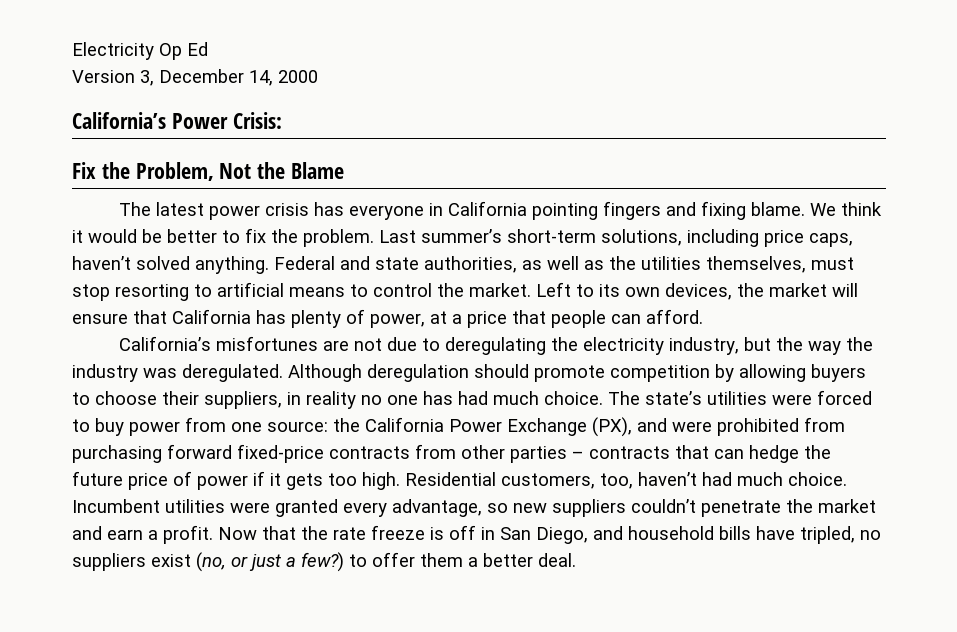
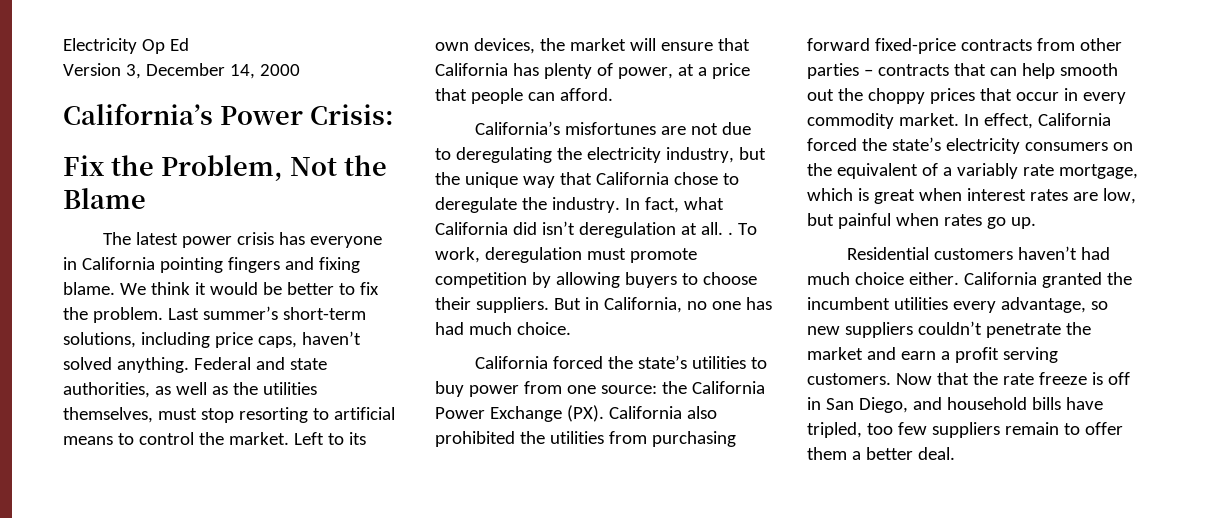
- California’s misfortunes are not due to deregulating the electricity industry, but the way the industry was deregulated. Although deregulation should promote competition by allowing buyers to choose their suppliers, in reality no one has had much choice. The state’s utilities were forced to buy power from one source: the California Power Exchange (PX), and were prohibited from purchasing forward fixed-price contracts from other parties – contracts that can hedge the future price of power if it gets too high. Residential customers, too, haven’t had much choice. Incumbent utilities were granted every advantage, so new suppliers couldn’t penetrate the market and earn a profit.
+ California’s misfortunes are not due to deregulating the electricity industry, but the unique way that California chose to deregulate the industry. In fact, what California did isn’t deregulation at all. . To work, deregulation must promote competition by allowing buyers to choose their suppliers. But in California, no one has had much choice.
+ California forced the state’s utilities to buy power from one source: the California Power Exchange (PX). California also prohibited the utilities from purchasing forward fixed-price contracts from other parties – contracts that can help smooth out the choppy prices that occur in every commodity market. In effect, California forced the state’s electricity consumers on the equivalent of a variably rate mortgage, which is great when interest rates are low, but painful when rates go up.
+ Residential customers haven’t had much choice either. California granted the incumbent utilities every advantage, so new suppliers couldn’t penetrate the market and earn a profit serving customers.
- Now that the rate freeze is off in San Diego, and household bills have tripled, no suppliers exist (no, or just a few?) to offer them a better deal.
+ Now that the rate freeze is off in San Diego, and household bills have tripled, too few suppliers remain to offer them a better deal.

